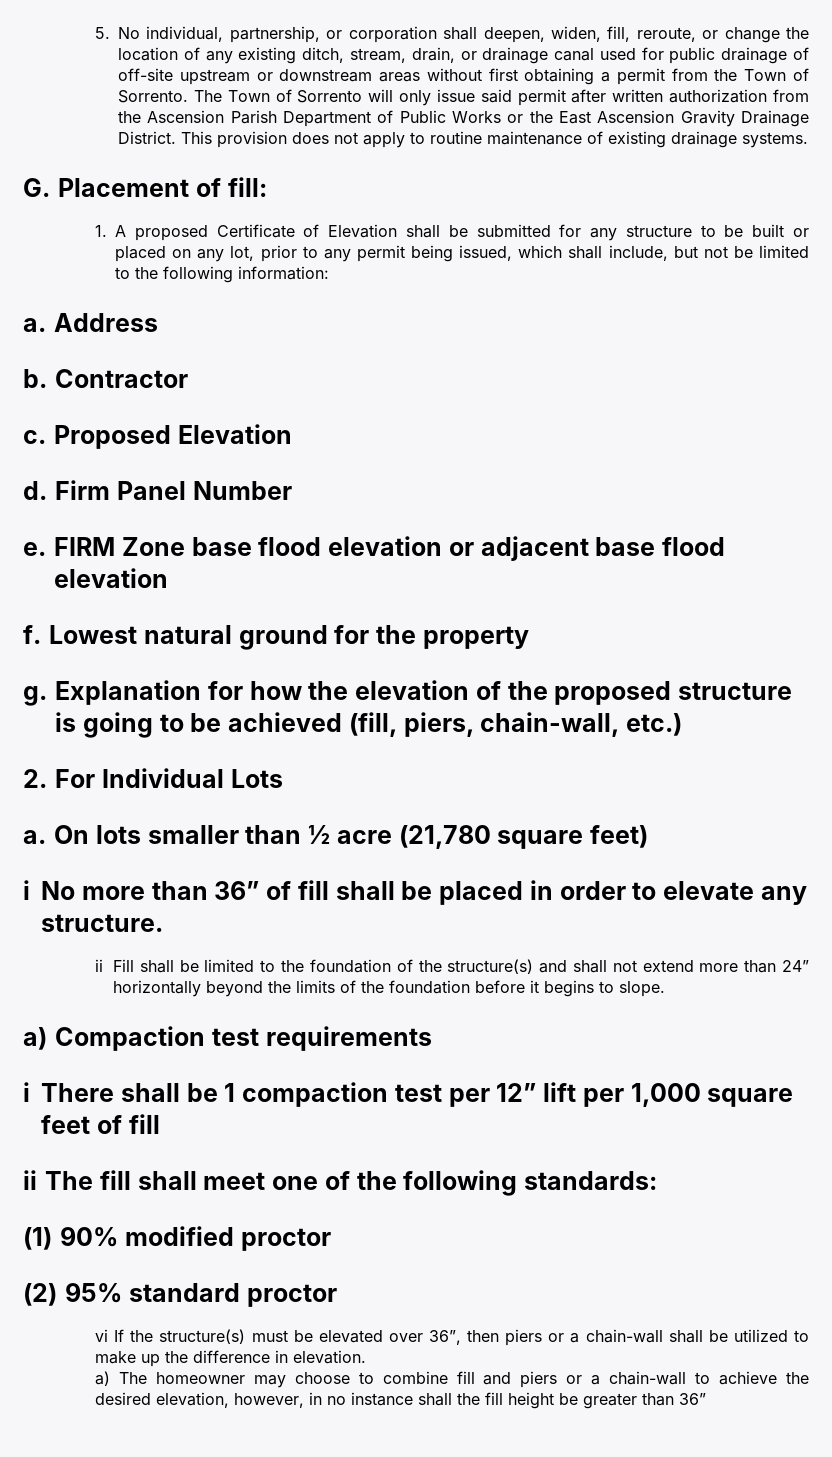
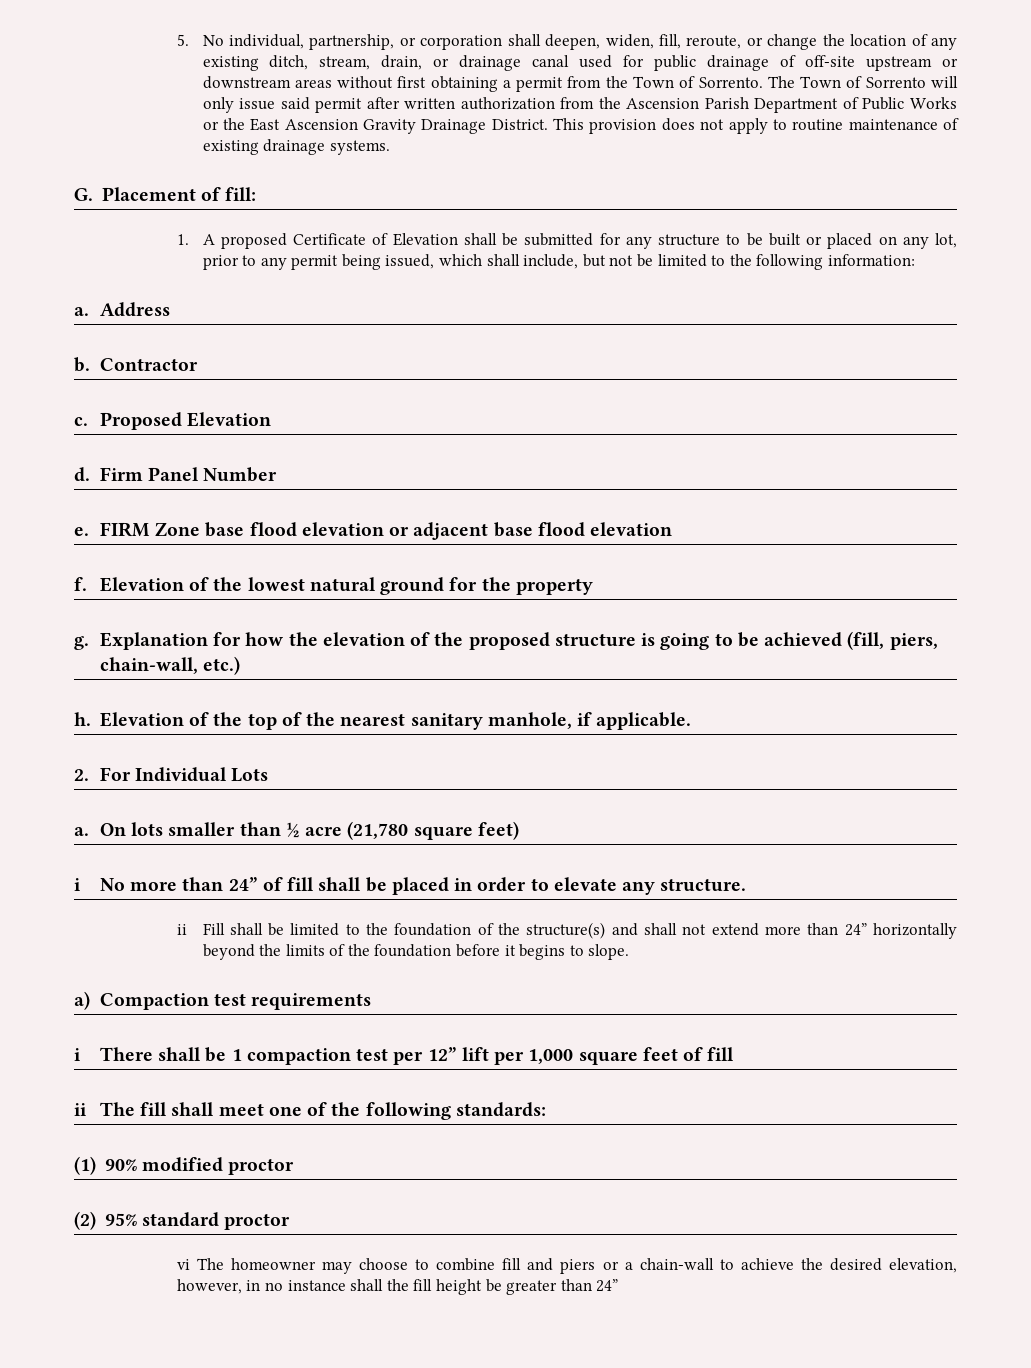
- Lowest natural ground for the property
+ Elevation of the lowest natural ground for the property
+ h. Elevation of the top of the nearest sanitary manhole, if applicable.
- i No more than 36” of fill shall be placed in order to elevate any structure.
+ i No more than 24” of fill shall be placed in order to elevate any structure.
- vi If the structure(s) must be elevated over 36”, then piers or a chain-wall shall be utilized to make up the difference in elevation.
- a) The homeowner may choose to combine fill and piers or a chain-wall to achieve the desired elevation, however, in no instance shall the fill height be greater than 36”
+ vi The homeowner may choose to combine fill and piers or a chain-wall to achieve the desired elevation, however, in no instance shall the fill height be greater than 24”

